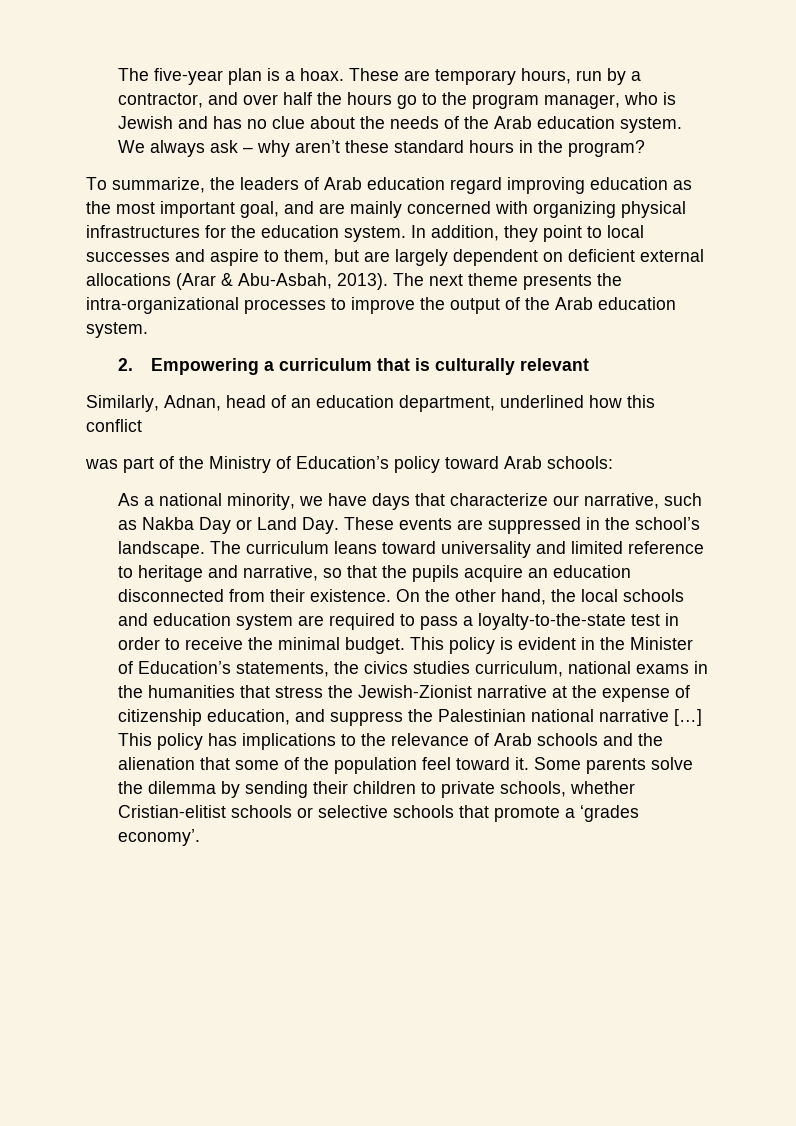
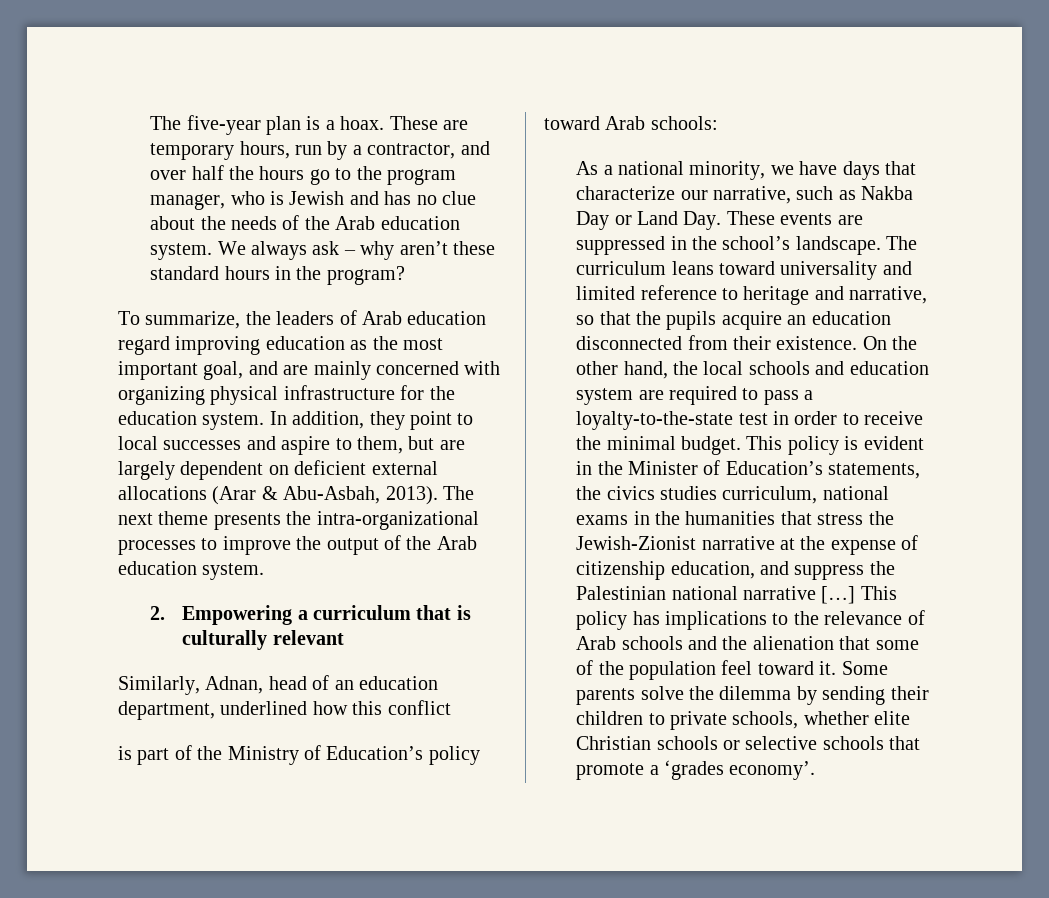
- To summarize, the leaders of Arab education regard improving education as the most important goal, and are mainly concerned with organizing physical infrastructures for the education system.
+ To summarize, the leaders of Arab education regard improving education as the most important goal, and are mainly concerned with organizing physical infrastructure for the education system.
- was part of the Ministry of Education’s policy toward Arab schools:
+ is part of the Ministry of Education’s policy toward Arab schools:
- Some parents solve the dilemma by sending their children to private schools, whether Cristian-elitist schools or selective schools that promote a ‘grades economy’.
+ Some parents solve the dilemma by sending their children to private schools, whether elite Christian schools or selective schools that promote a ‘grades economy’.

